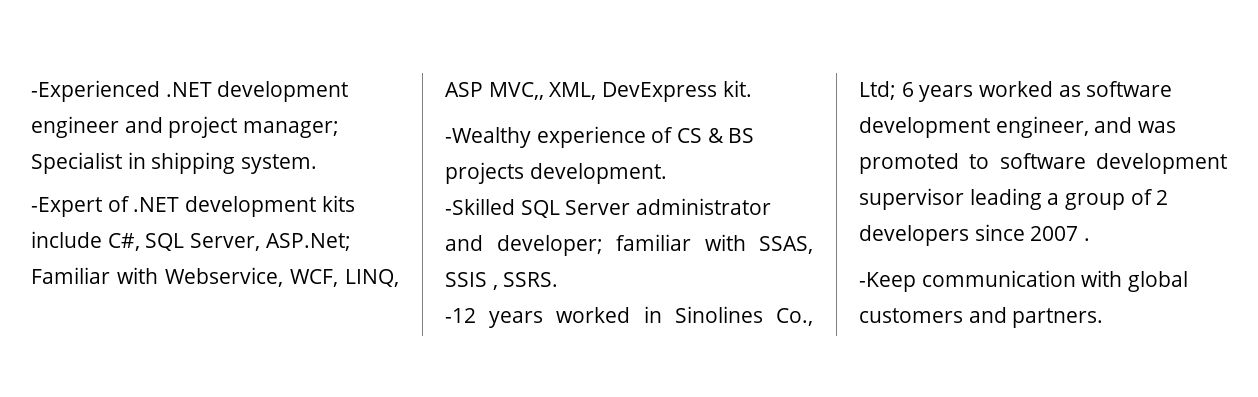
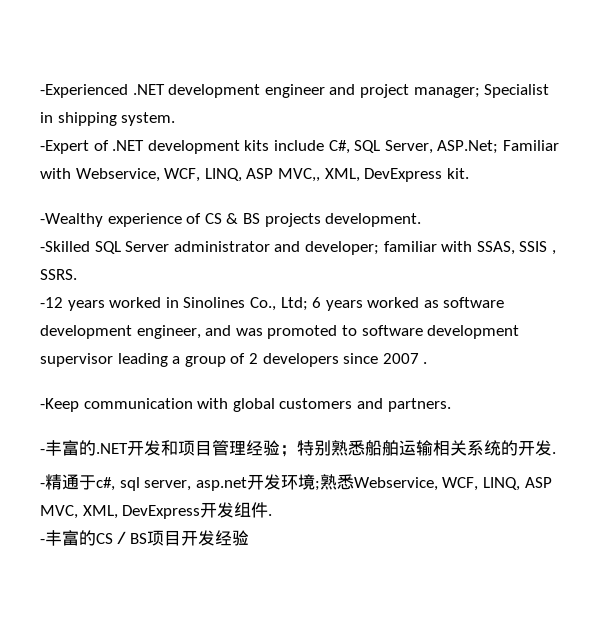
+ -丰富的.NET开发和项目管理经验；特别熟悉船舶运输相关系统的开发.
+ -精通于c#, sql server, asp.net开发环境;熟悉Webservice, WCF, LINQ, ASP MVC, XML, DevExpress开发组件.
+ -丰富的CS／BS项目开发经验

